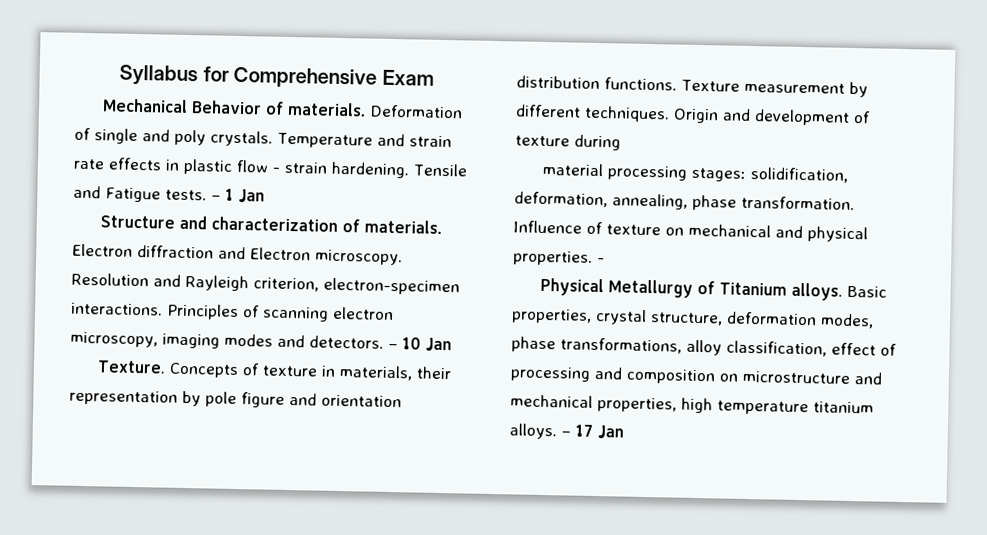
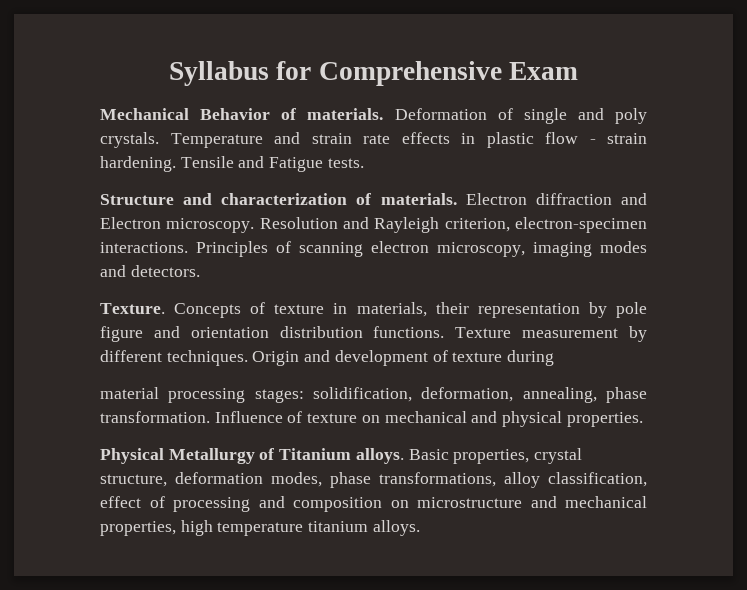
- – 1 Jan
- – 10 Jan
- Influence of texture on mechanical and physical properties. -
+ Influence of texture on mechanical and physical properties.
- – 17 Jan

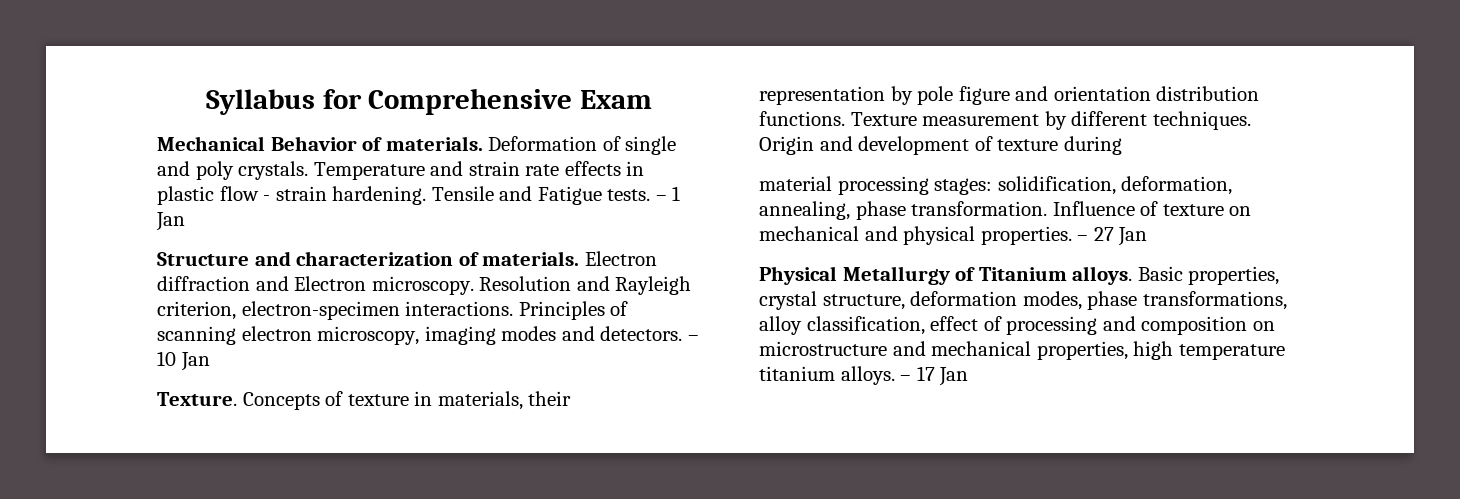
+ – 1 Jan
+ – 10 Jan
+ – 27 Jan
+ – 17 Jan

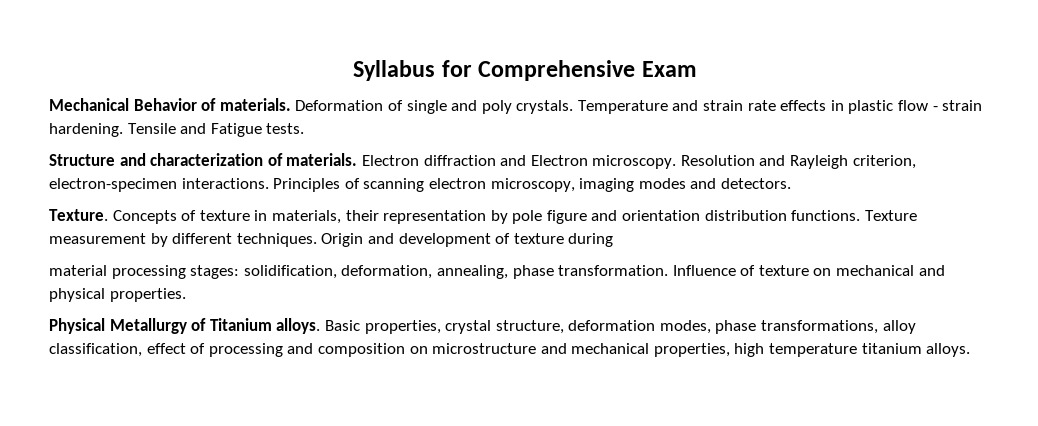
- – 1 Jan
- – 10 Jan
- – 27 Jan
- – 17 Jan

